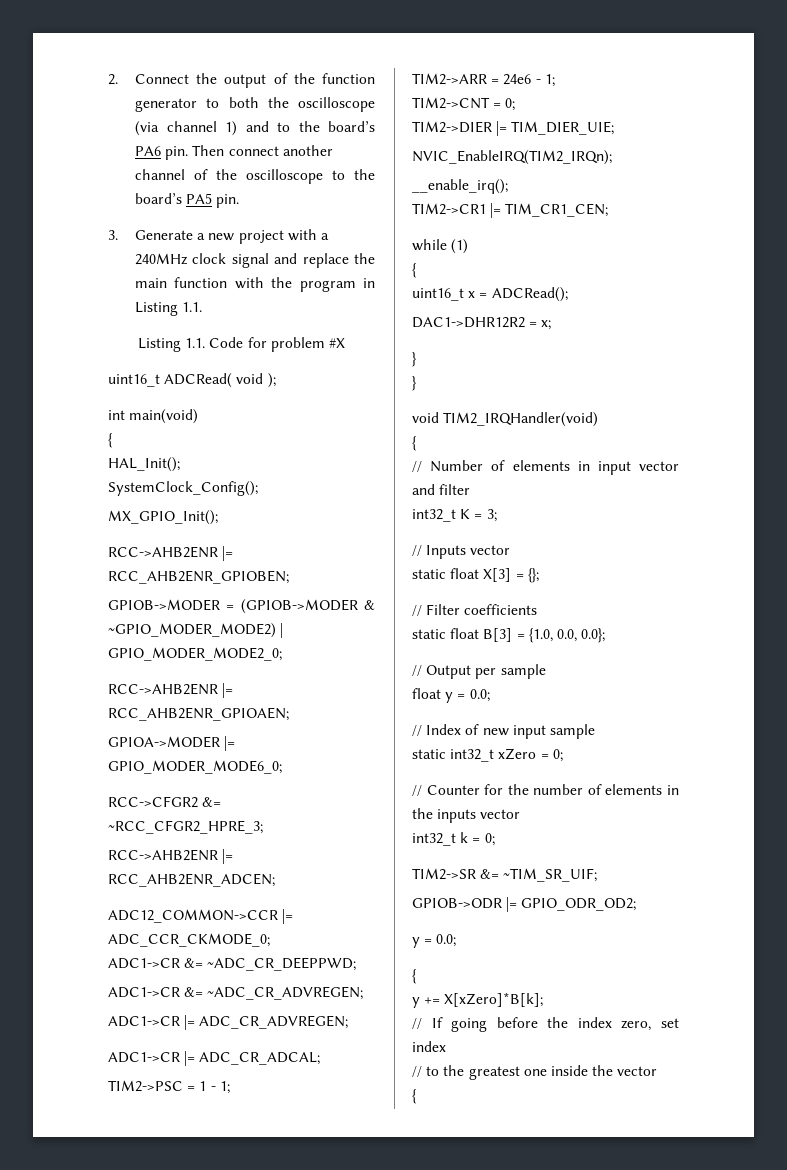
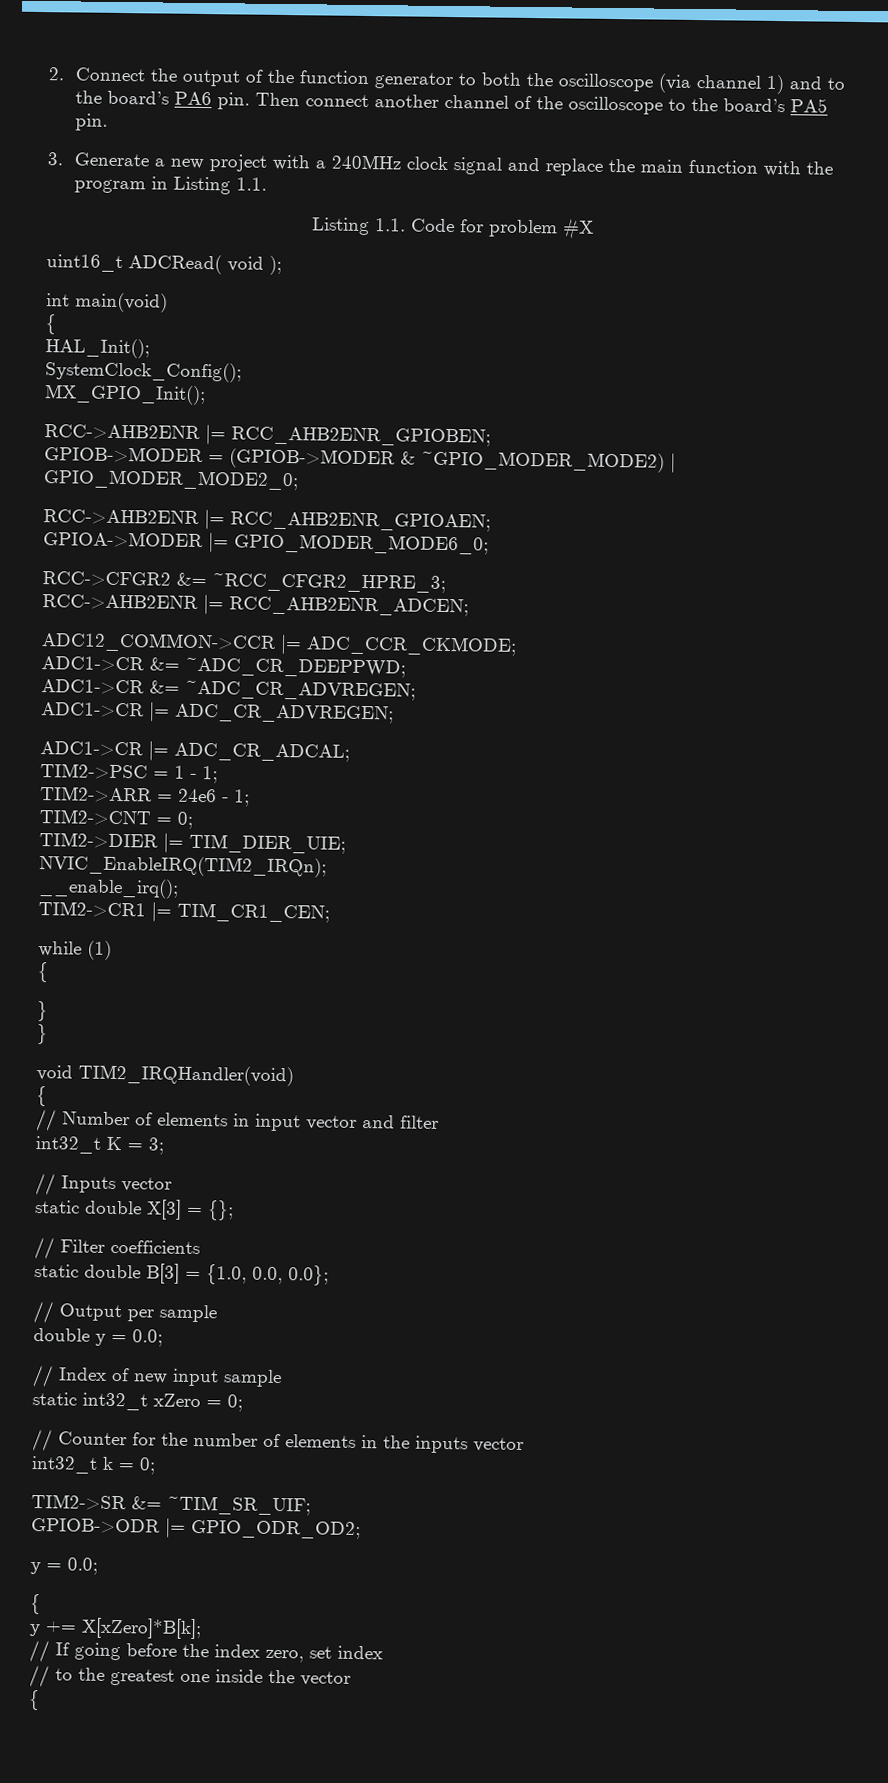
- ADC12_COMMON->CCR |= ADC_CCR_CKMODE_0;
+ ADC12_COMMON->CCR |= ADC_CCR_CKMODE;
- uint16_t x = ADCRead();
- DAC1->DHR12R2 = x;
- static float X[3] = {};
+ static double X[3] = {};
- static float B[3] = {1.0, 0.0, 0.0};
+ static double B[3] = {1.0, 0.0, 0.0};
- float y = 0.0;
+ double y = 0.0;

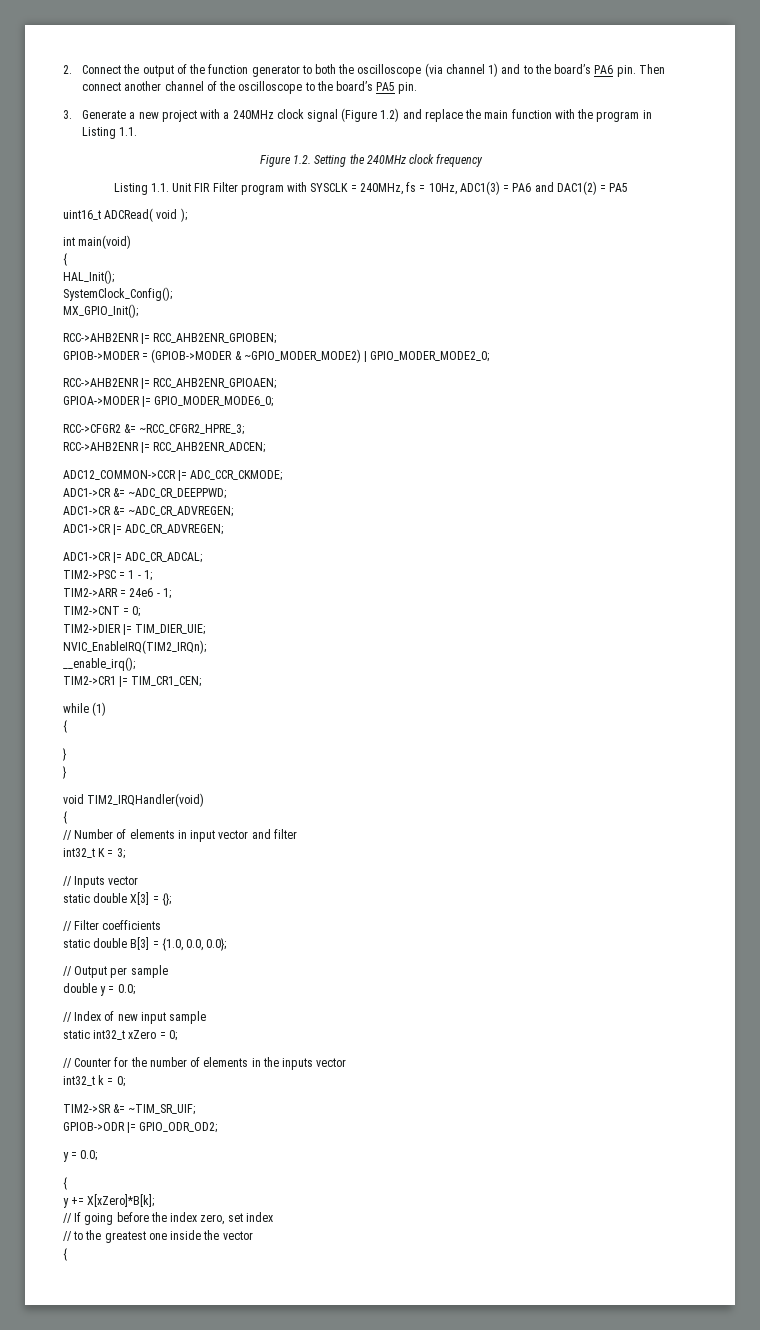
- 3. Generate a new project with a 240MHz clock signal and replace the main function with the program in Listing 1.1.
+ 3. Generate a new project with a 240MHz clock signal (Figure 1.2) and replace the main function with the program in Listing 1.1.
- Listing 1.1. Code for problem #X
+ Figure 1.2. Setting the 240MHz clock frequency
+ Listing 1.1. Unit FIR Filter program with SYSCLK = 240MHz, fs = 10Hz, ADC1(3) = PA6 and DAC1(2) = PA5

